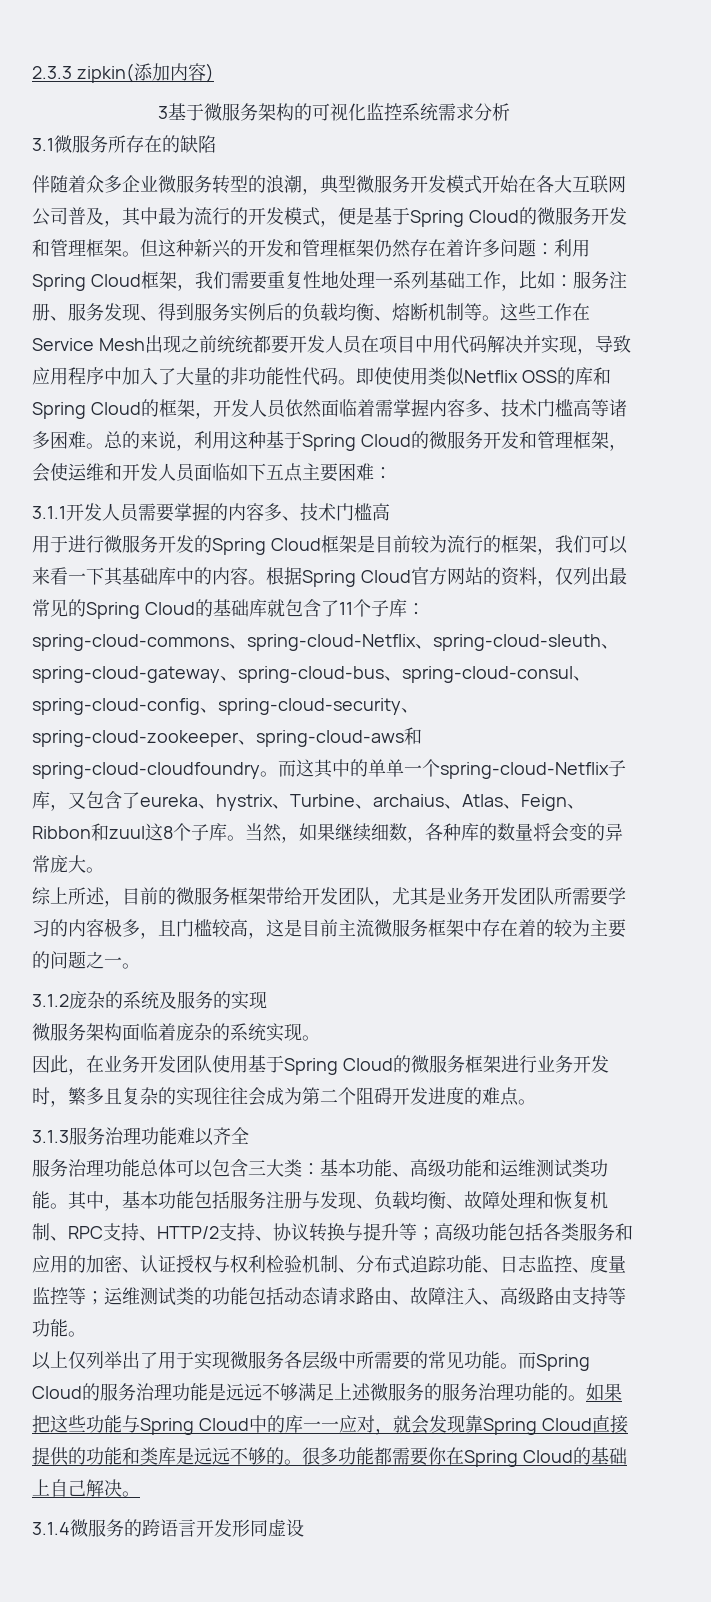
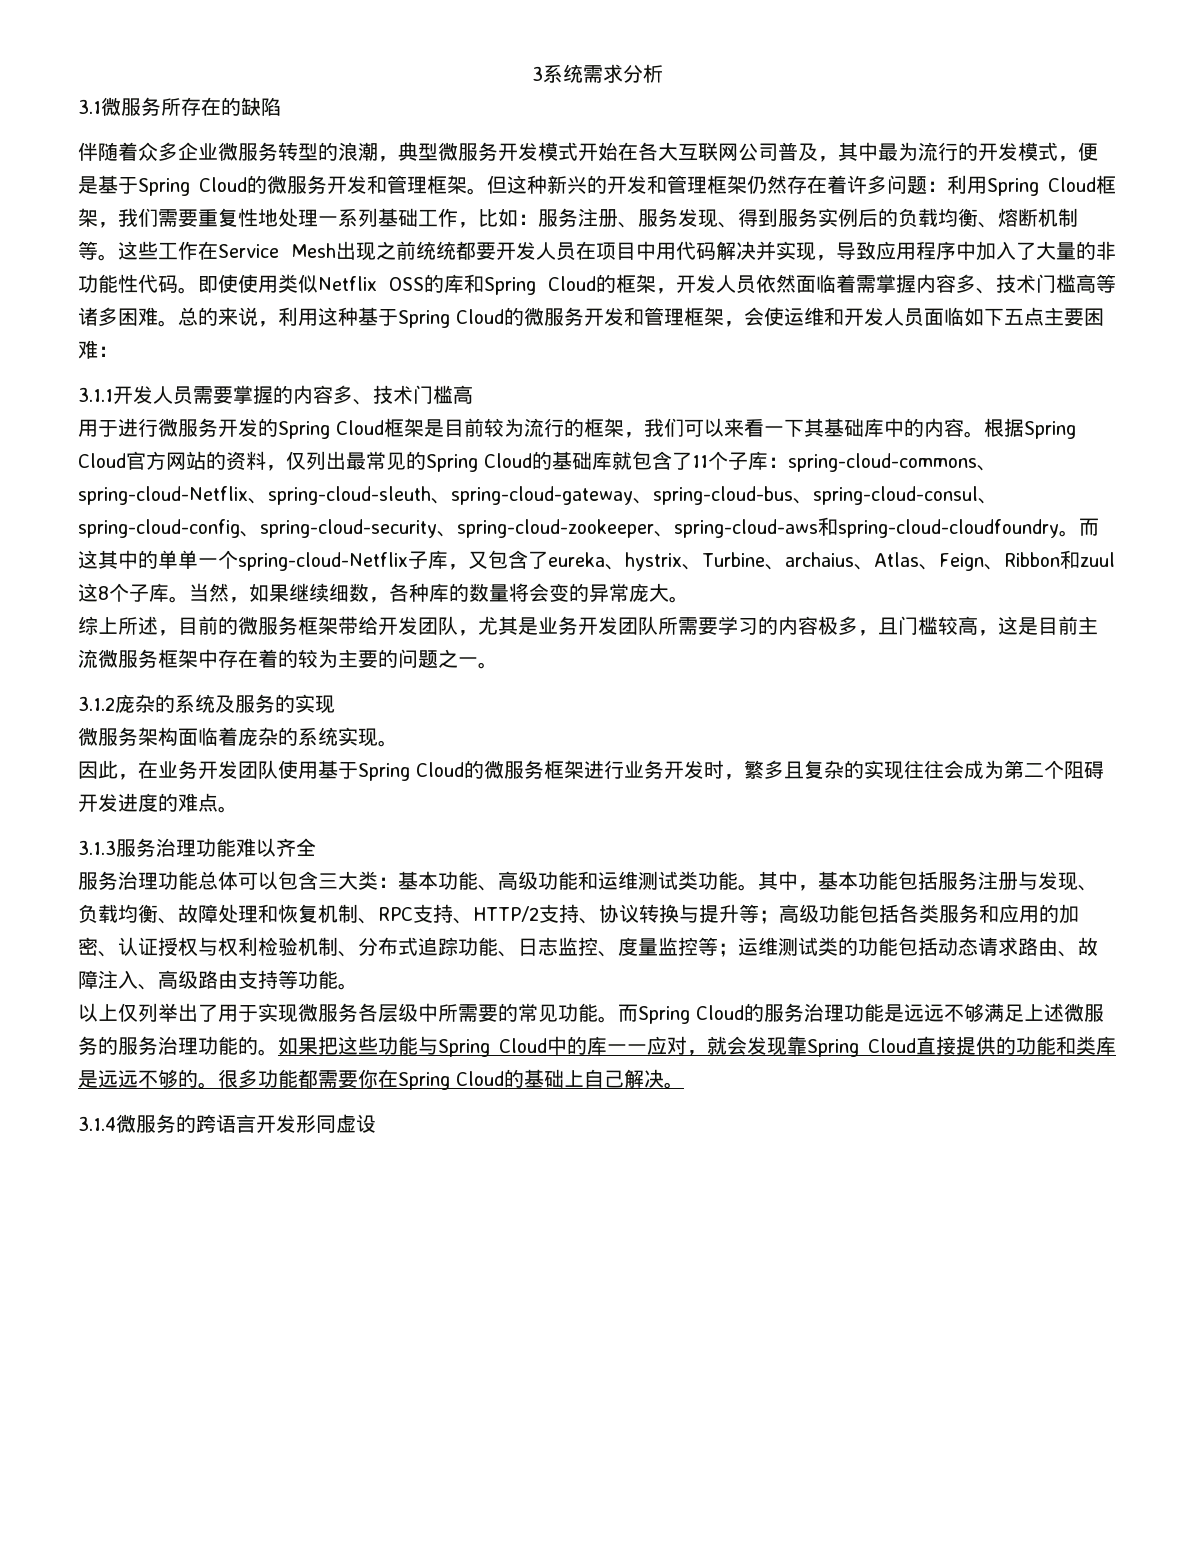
- 2.3.3 zipkin(添加内容)
- 3基于微服务架构的可视化监控系统需求分析
+ 3系统需求分析

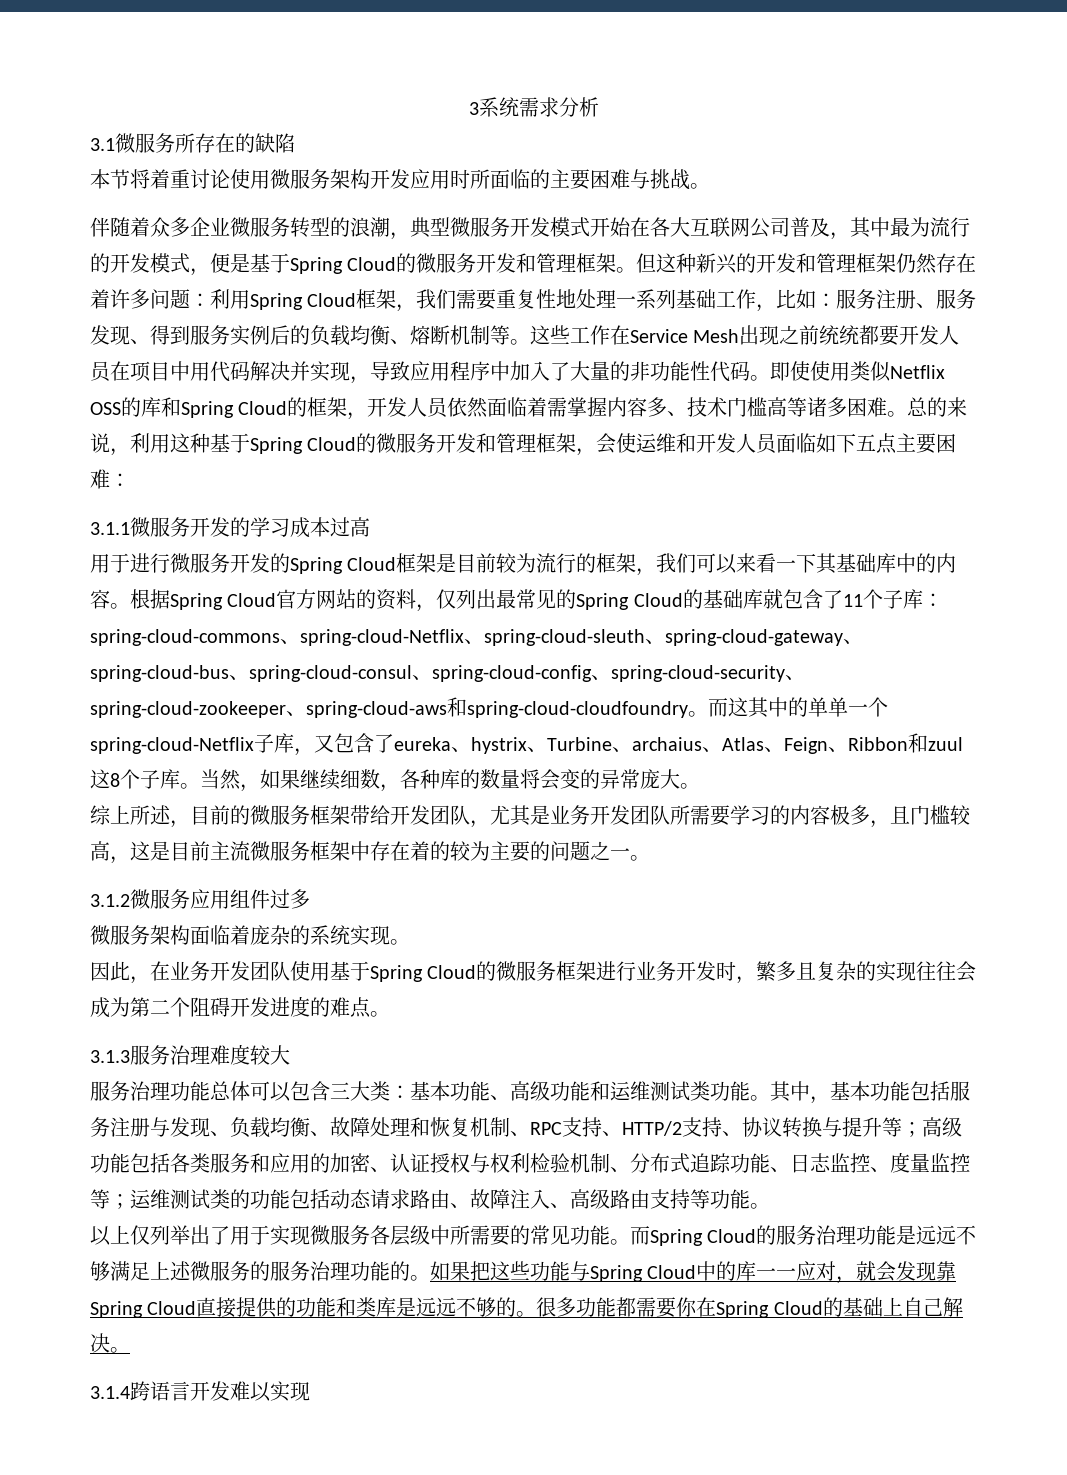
+ 本节将着重讨论使用微服务架构开发应用时所面临的主要困难与挑战。
- 3.1.1开发人员需要掌握的内容多、技术门槛高
+ 3.1.1微服务开发的学习成本过高
- 3.1.2庞杂的系统及服务的实现
+ 3.1.2微服务应用组件过多
- 3.1.3服务治理功能难以齐全
+ 3.1.3服务治理难度较大
- 3.1.4微服务的跨语言开发形同虚设
+ 3.1.4跨语言开发难以实现

